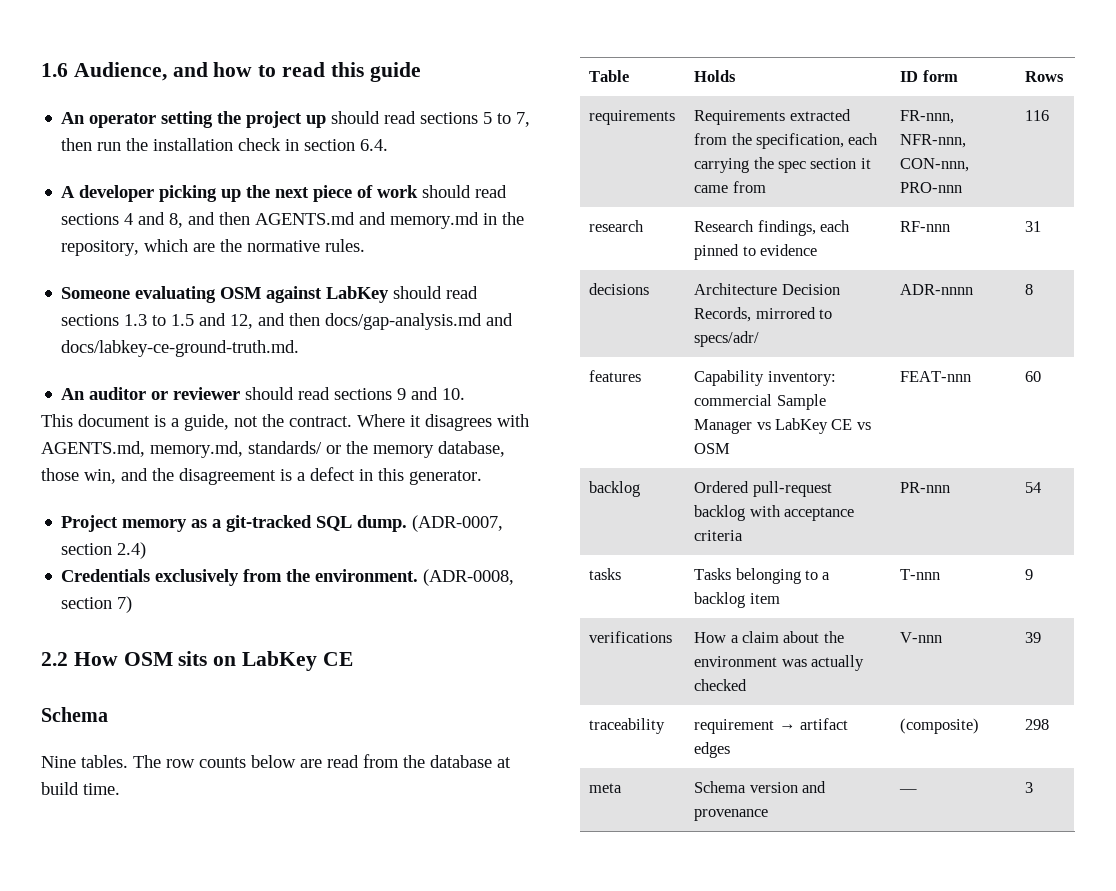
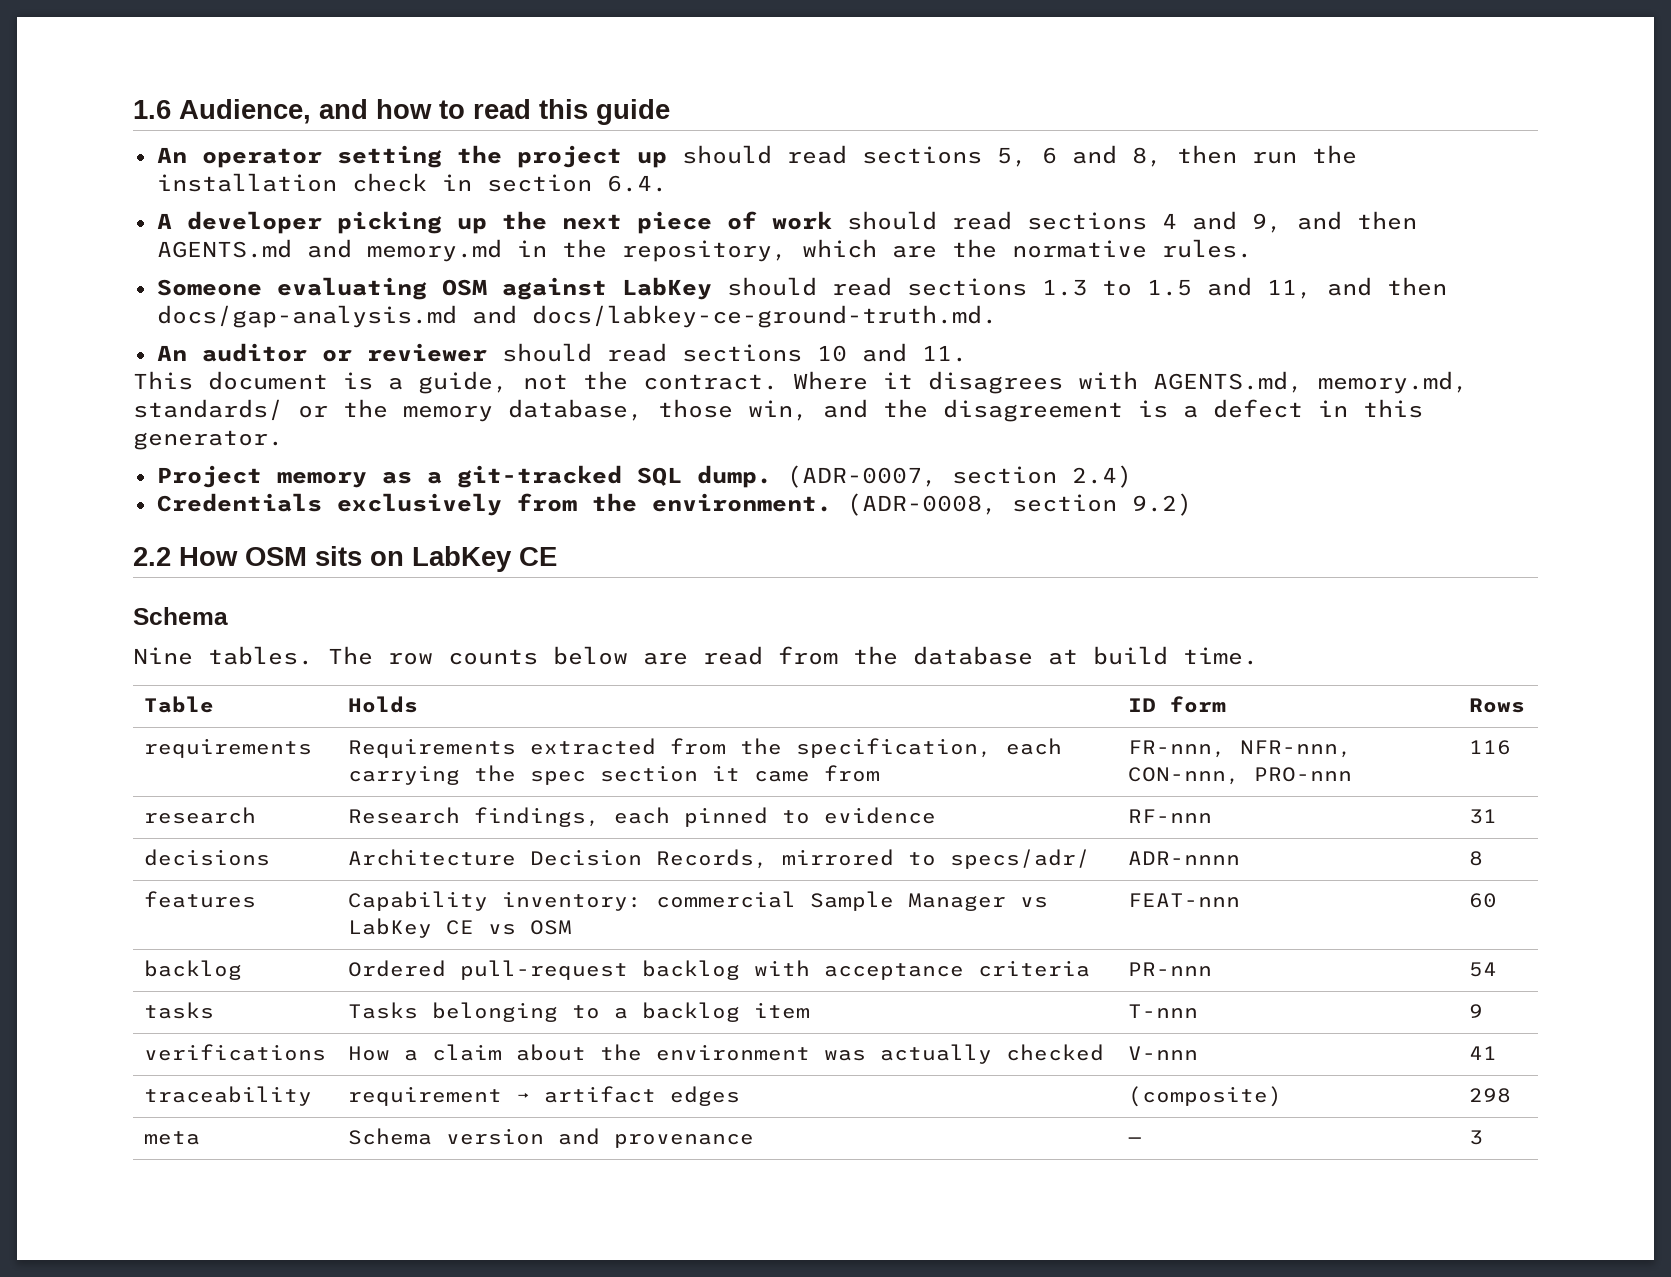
- An operator setting the project up should read sections 5 to 7, then run the installation check in section 6.4.
+ An operator setting the project up should read sections 5, 6 and 8, then run the installation check in section 6.4.
- A developer picking up the next piece of work should read sections 4 and 8, and then AGENTS.md and memory.md in the repository, which are the normative rules.
+ A developer picking up the next piece of work should read sections 4 and 9, and then AGENTS.md and memory.md in the repository, which are the normative rules.
- Someone evaluating OSM against LabKey should read sections 1.3 to 1.5 and 12, and then docs/gap-analysis.md and docs/labkey-ce-ground-truth.md.
+ Someone evaluating OSM against LabKey should read sections 1.3 to 1.5 and 11, and then docs/gap-analysis.md and docs/labkey-ce-ground-truth.md.
- An auditor or reviewer should read sections 9 and 10.
+ An auditor or reviewer should read sections 10 and 11.
- (ADR-0008, section 7)
+ (ADR-0008, section 9.2)
- verifications | How a claim about the environment was actually checked | V-nnn | 39
+ verifications | How a claim about the environment was actually checked | V-nnn | 41

